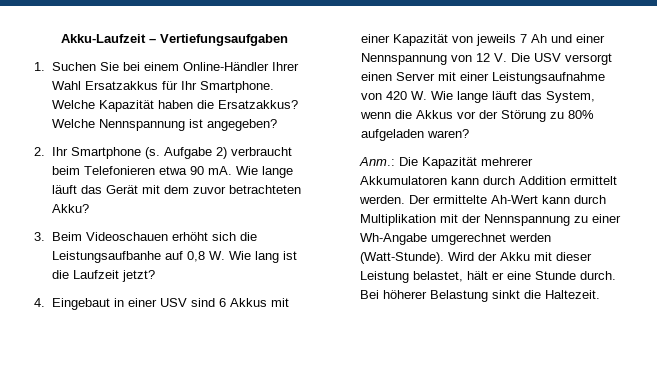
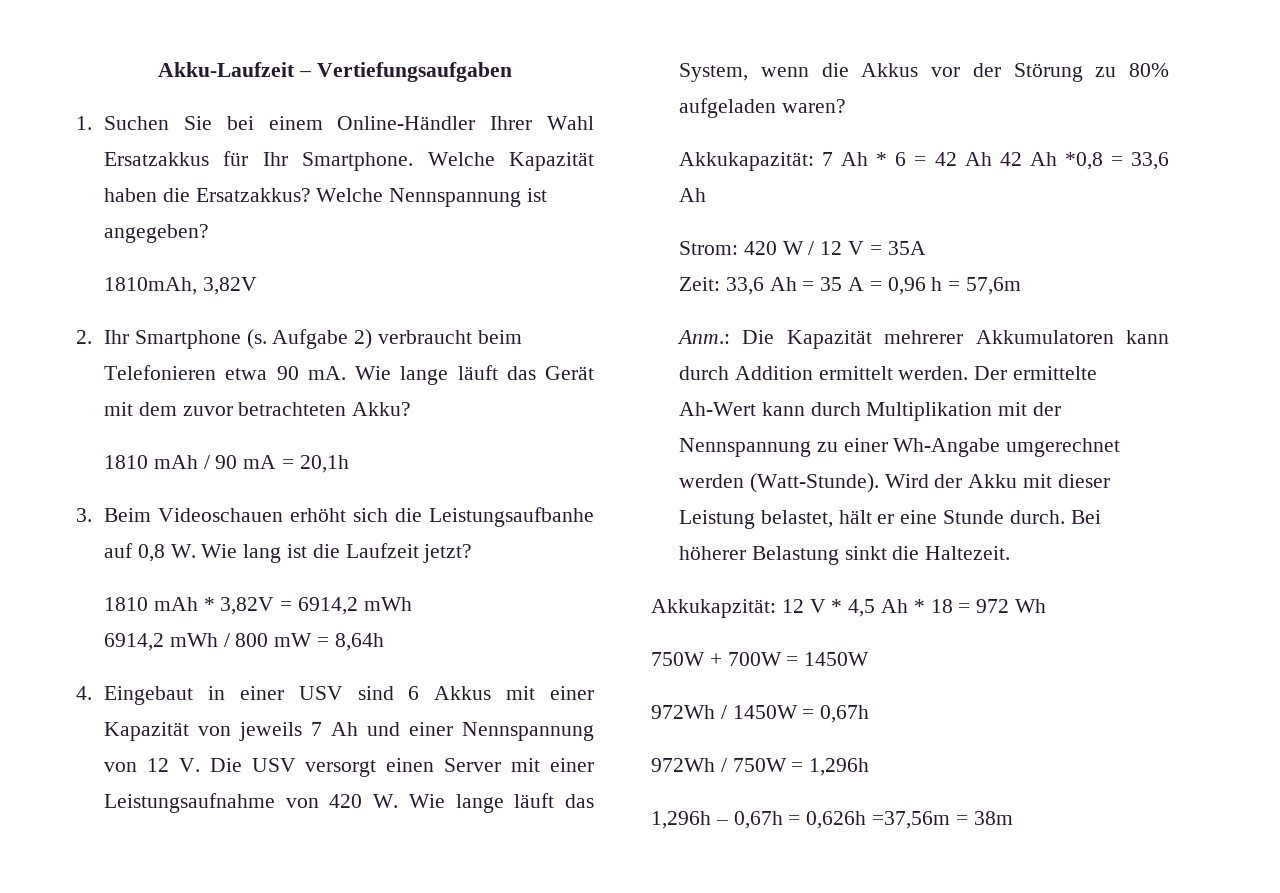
+ 1810mAh, 3,82V
+ 1810 mAh / 90 mA = 20,1h
+ 1810 mAh * 3,82V = 6914,2 mWh
+ 6914,2 mWh / 800 mW = 8,64h
+ Akkukapazität: 7 Ah * 6 = 42 Ah 42 Ah *0,8 = 33,6 Ah
+ Strom: 420 W / 12 V = 35A
+ Zeit: 33,6 Ah = 35 A = 0,96 h = 57,6m
+ Akkukapzität: 12 V * 4,5 Ah * 18 = 972 Wh
+ 750W + 700W = 1450W
+ 972Wh / 1450W = 0,67h
+ 972Wh / 750W = 1,296h
+ 1,296h – 0,67h = 0,626h =37,56m = 38m

